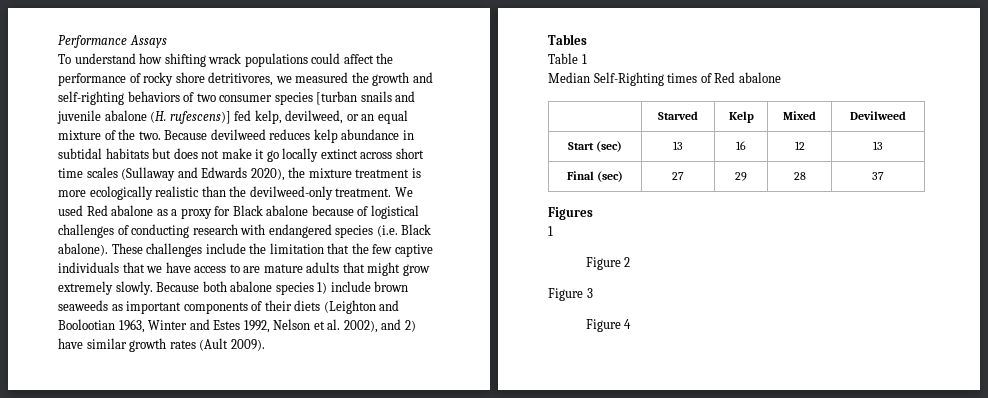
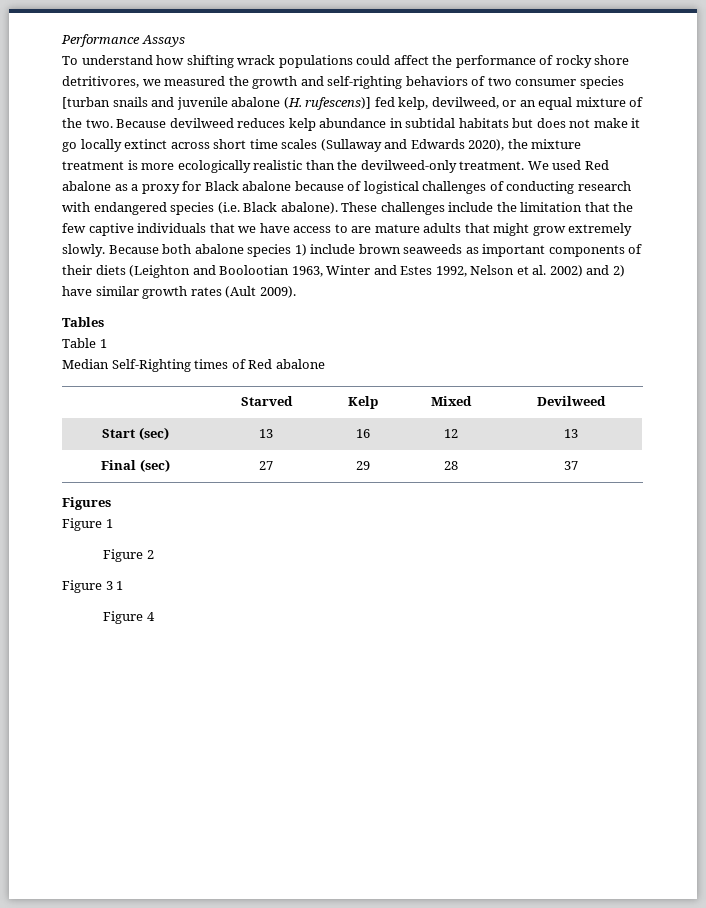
- Because both abalone species 1) include brown seaweeds as important components of their diets (Leighton and Boolootian 1963, Winter and Estes 1992, Nelson et al. 2002), and 2) have similar growth rates (Ault 2009).
+ Because both abalone species 1) include brown seaweeds as important components of their diets (Leighton and Boolootian 1963, Winter and Estes 1992, Nelson et al. 2002) and 2) have similar growth rates (Ault 2009).
  Figures
- 1
+ Figure 1
- Figure 3
+ Figure 3 1

